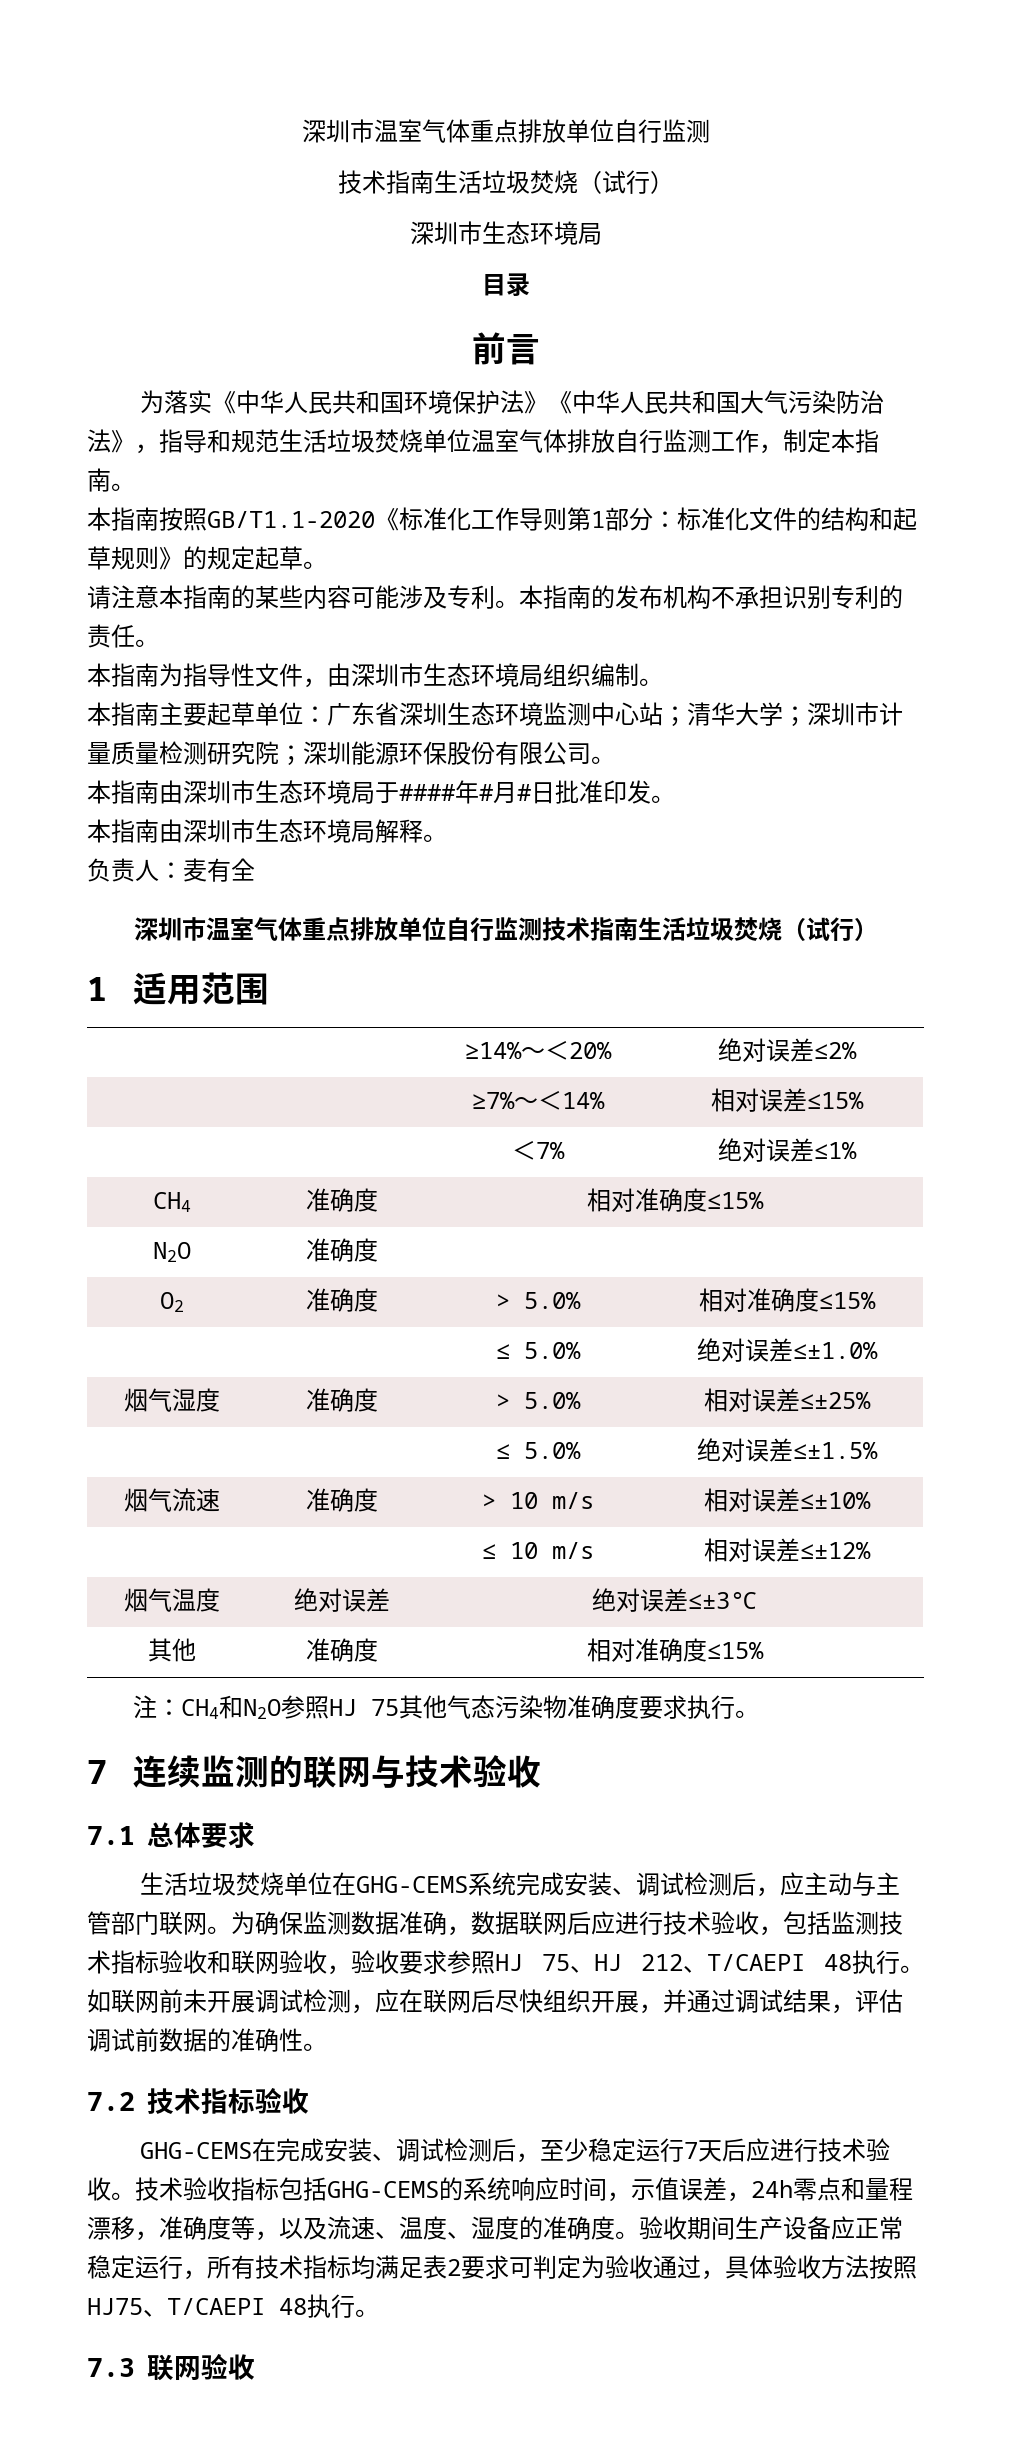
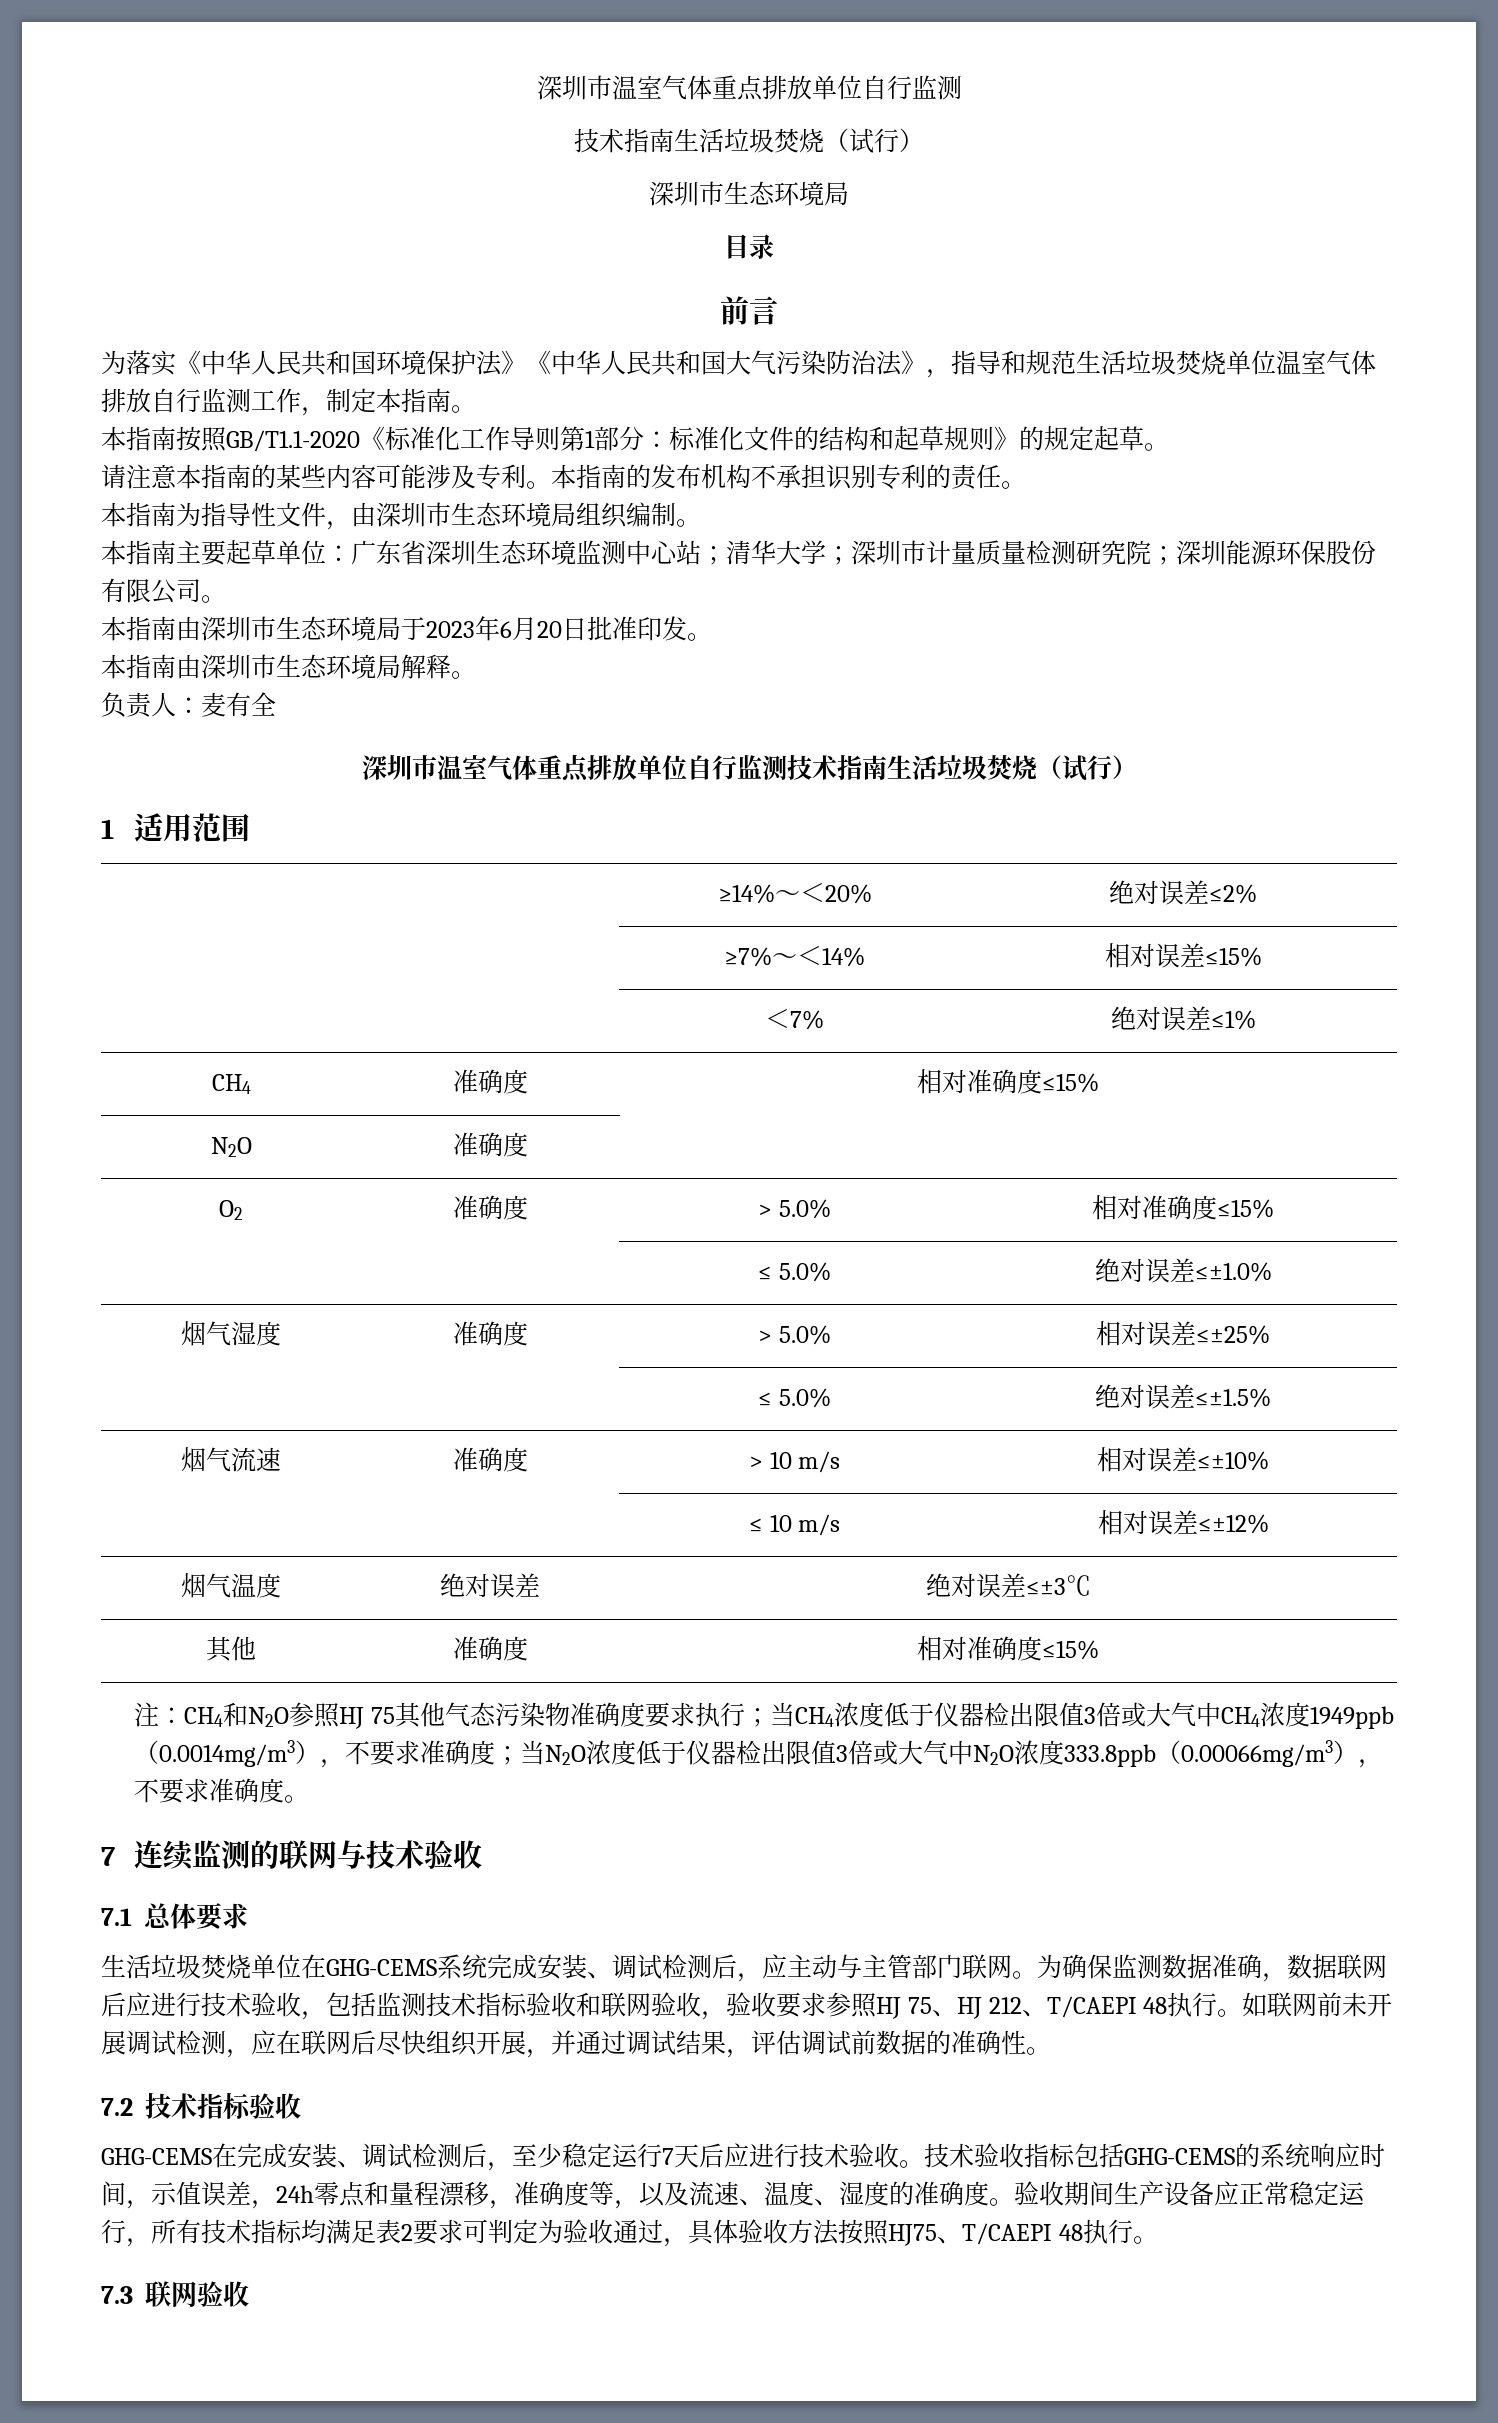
- 本指南由深圳市生态环境局于####年#月#日批准印发。
+ 本指南由深圳市生态环境局于2023年6月20日批准印发。
- 注：CH4和N2O参照HJ 75其他气态污染物准确度要求执行。
+ 注：CH4和N2O参照HJ 75其他气态污染物准确度要求执行；当CH4浓度低于仪器检出限值3倍或大气中CH4浓度1949ppb（0.0014mg/m3），不要求准确度；当N2O浓度低于仪器检出限值3倍或大气中N2O浓度333.8ppb（0.00066mg/m3），不要求准确度。

